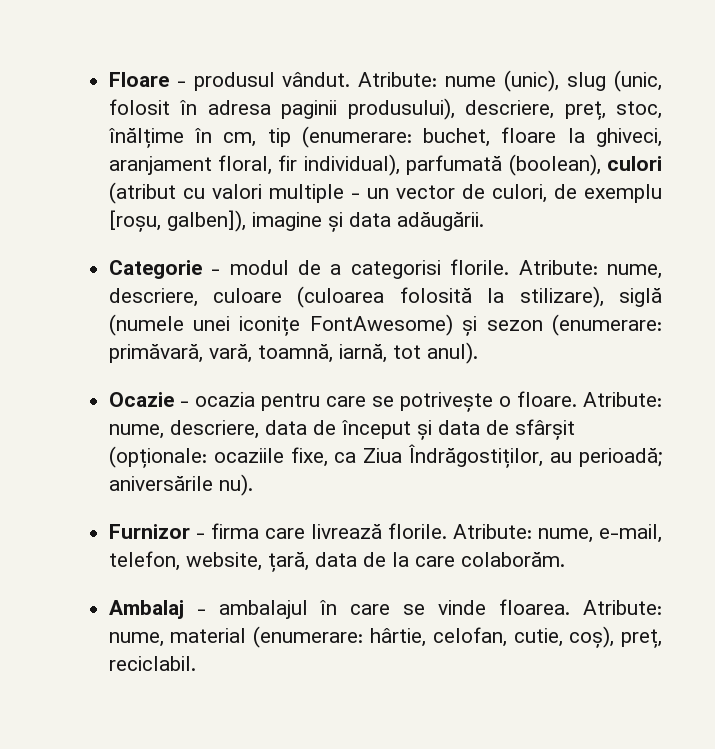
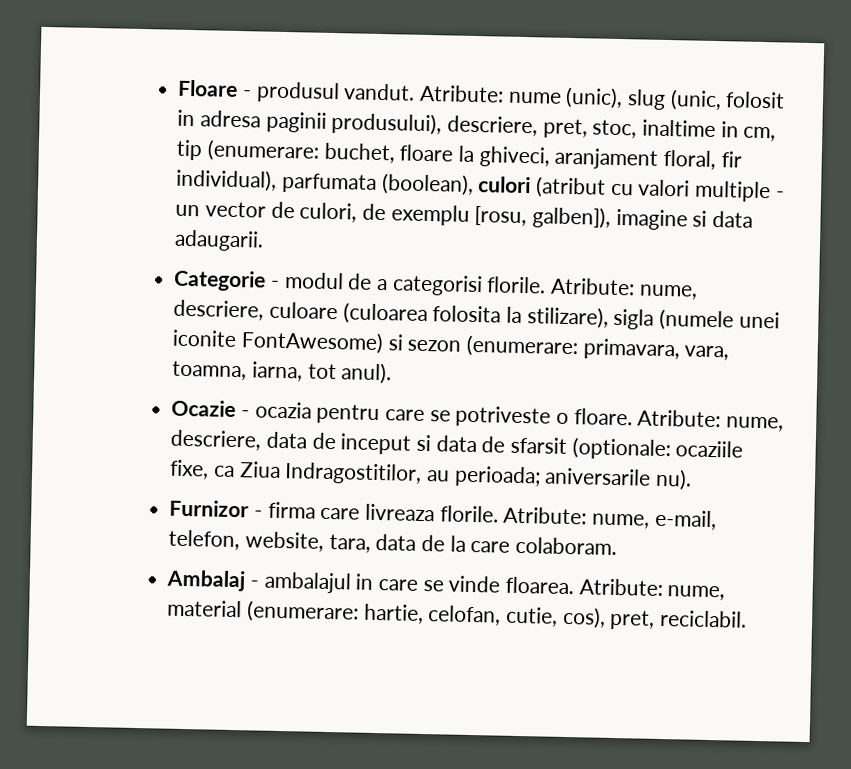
- Floare - produsul vândut.
+ Floare - produsul vandut.
- Atribute: nume (unic), slug (unic, folosit în adresa paginii produsului), descriere, preț, stoc, înălțime în cm, tip (enumerare: buchet, floare la ghiveci, aranjament floral, fir individual), parfumată (boolean), culori (atribut cu valori multiple - un vector de culori, de exemplu [roșu, galben]), imagine și data adăugării.
+ Atribute: nume (unic), slug (unic, folosit in adresa paginii produsului), descriere, pret, stoc, inaltime in cm, tip (enumerare: buchet, floare la ghiveci, aranjament floral, fir individual), parfumata (boolean), culori (atribut cu valori multiple - un vector de culori, de exemplu [rosu, galben]), imagine si data adaugarii.
- Atribute: nume, descriere, culoare (culoarea folosită la stilizare), siglă (numele unei iconițe FontAwesome) și sezon (enumerare: primăvară, vară, toamnă, iarnă, tot anul).
+ Atribute: nume, descriere, culoare (culoarea folosita la stilizare), sigla (numele unei iconite FontAwesome) si sezon (enumerare: primavara, vara, toamna, iarna, tot anul).
- Ocazie - ocazia pentru care se potrivește o floare.
+ Ocazie - ocazia pentru care se potriveste o floare.
- Atribute: nume, descriere, data de început și data de sfârșit (opționale: ocaziile fixe, ca Ziua Îndrăgostiților, au perioadă; aniversările nu).
+ Atribute: nume, descriere, data de inceput si data de sfarsit (optionale: ocaziile fixe, ca Ziua Indragostitilor, au perioada; aniversarile nu).
- Furnizor - firma care livrează florile.
+ Furnizor - firma care livreaza florile.
- Atribute: nume, e-mail, telefon, website, țară, data de la care colaborăm.
+ Atribute: nume, e-mail, telefon, website, tara, data de la care colaboram.
- Ambalaj - ambalajul în care se vinde floarea.
+ Ambalaj - ambalajul in care se vinde floarea.
- Atribute: nume, material (enumerare: hârtie, celofan, cutie, coș), preț, reciclabil.
+ Atribute: nume, material (enumerare: hartie, celofan, cutie, cos), pret, reciclabil.

